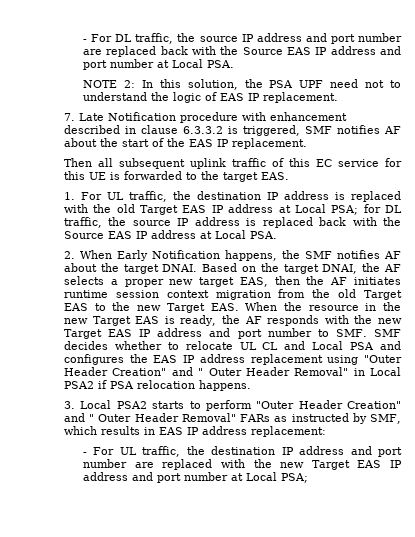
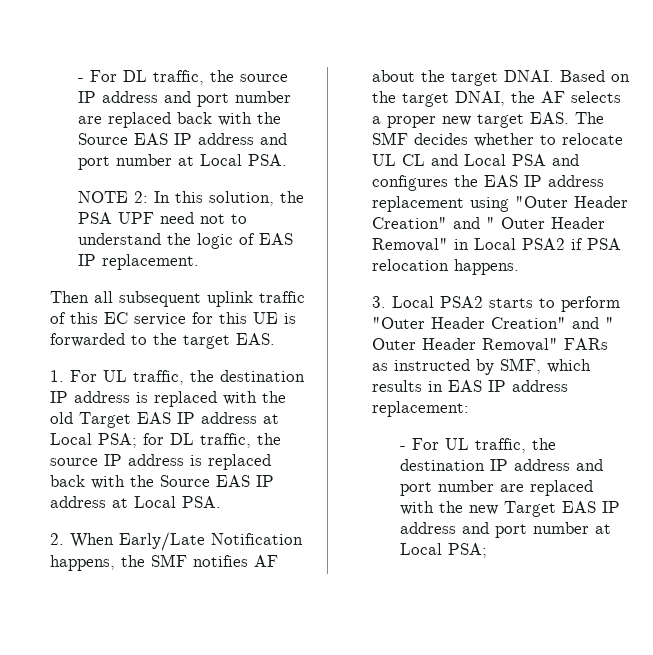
- 7. Late Notification procedure with enhancement described in clause 6.3.3.2 is triggered, SMF notifies AF about the start of the EAS IP replacement.
- 2. When Early Notification happens, the SMF notifies AF about the target DNAI.
+ 2. When Early/Late Notification happens, the SMF notifies AF about the target DNAI.
- Based on the target DNAI, the AF selects a proper new target EAS, then the AF initiates runtime session context migration from the old Target EAS to the new Target EAS. When the resource in the new Target EAS is ready, the AF responds with the new Target EAS IP address and port number to SMF. SMF decides whether to relocate UL CL and Local PSA and configures the EAS IP address replacement using "Outer Header Creation" and " Outer Header Removal" in Local PSA2 if PSA relocation happens.
+ Based on the target DNAI, the AF selects a proper new target EAS. The SMF decides whether to relocate UL CL and Local PSA and configures the EAS IP address replacement using "Outer Header Creation" and " Outer Header Removal" in Local PSA2 if PSA relocation happens.

